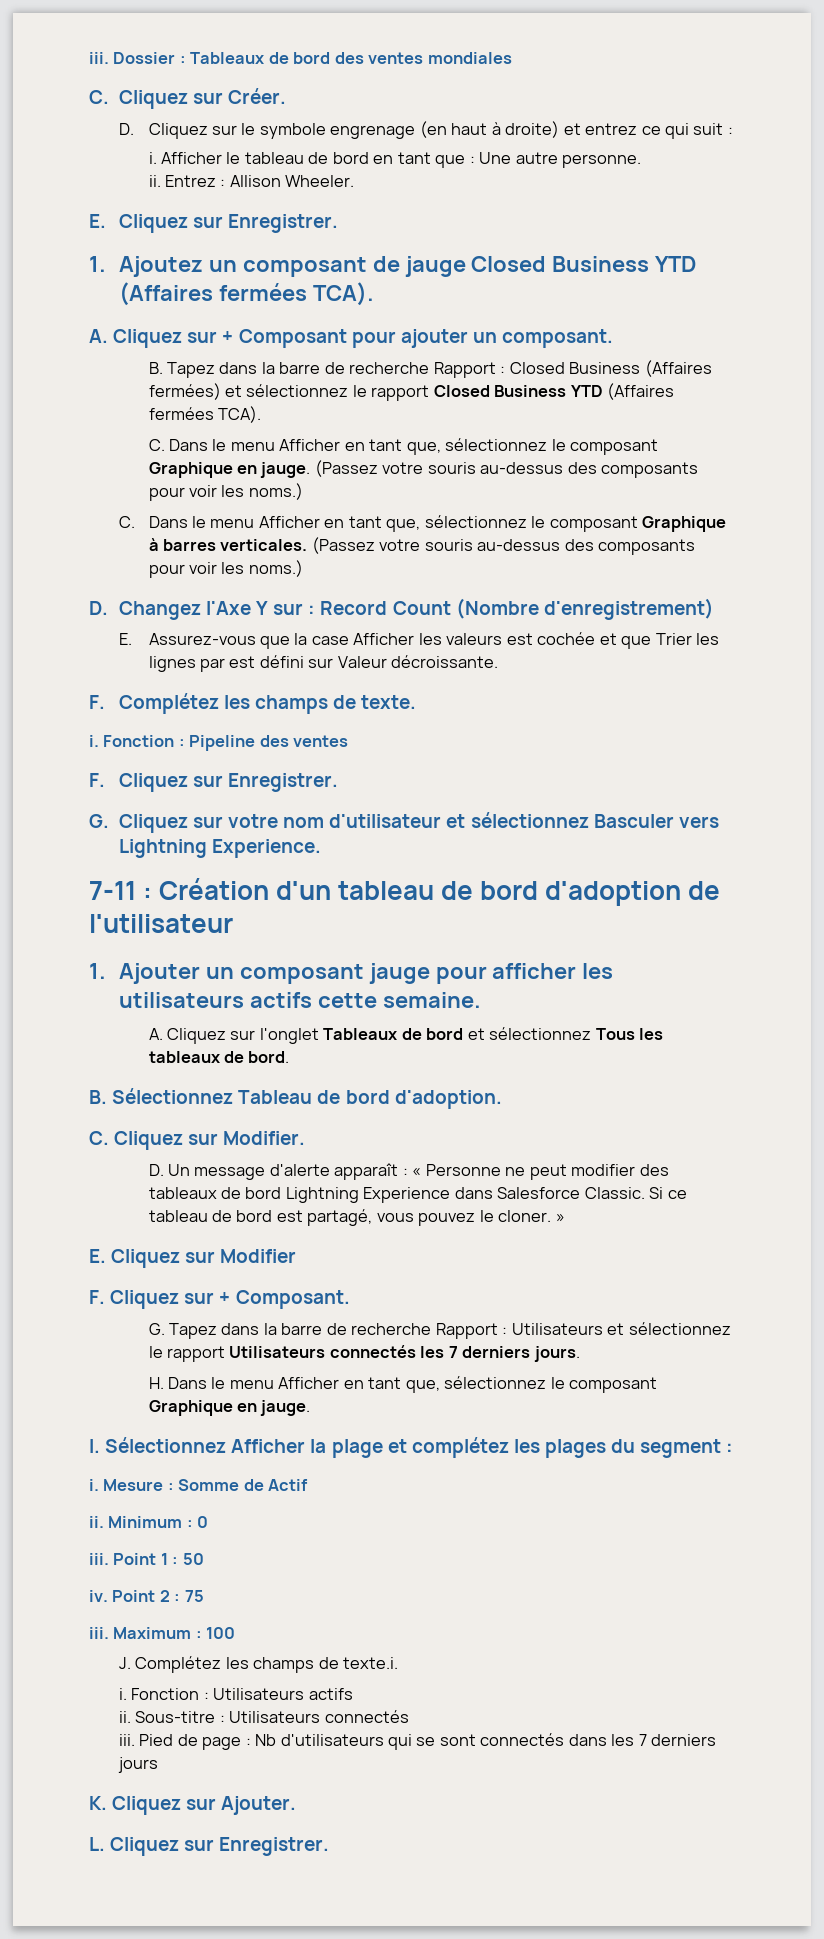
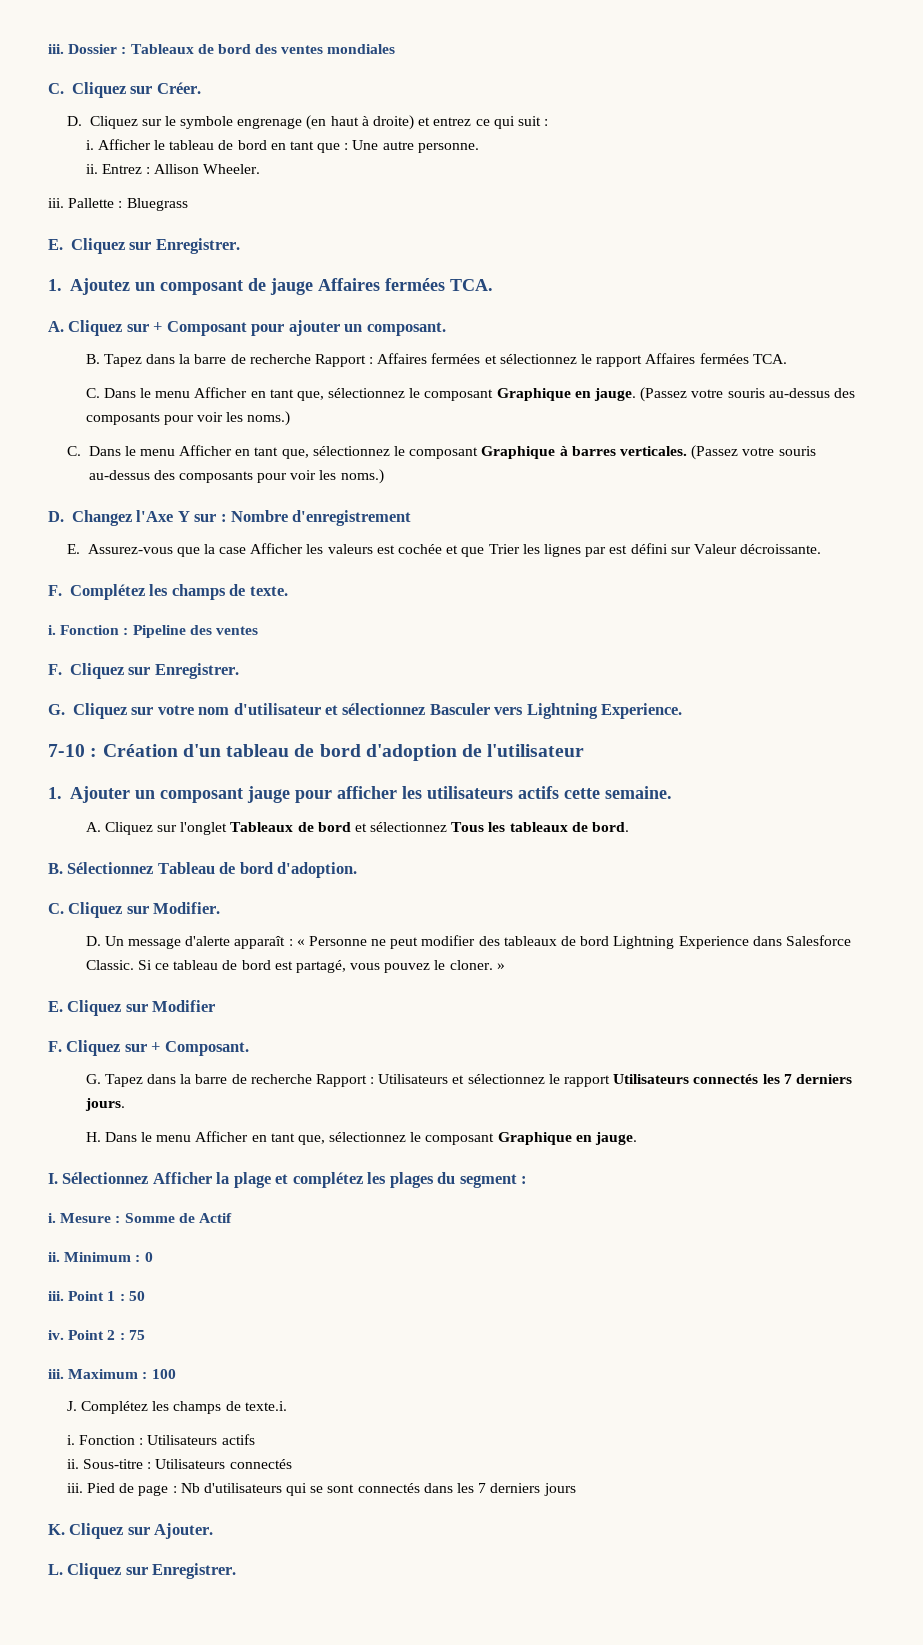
+ iii. Pallette : Bluegrass
- 1. Ajoutez un composant de jauge Closed Business YTD (Affaires fermées TCA).
+ 1. Ajoutez un composant de jauge Affaires fermées TCA.
- B. Tapez dans la barre de recherche Rapport : Closed Business (Affaires fermées) et sélectionnez le rapport Closed Business YTD (Affaires fermées TCA).
+ B. Tapez dans la barre de recherche Rapport : Affaires fermées et sélectionnez le rapport Affaires fermées TCA.
- D. Changez l'Axe Y sur : Record Count (Nombre d'enregistrement)
+ D. Changez l'Axe Y sur : Nombre d'enregistrement
- 7-11 : Création d'un tableau de bord d'adoption de l'utilisateur
+ 7-10 : Création d'un tableau de bord d'adoption de l'utilisateur

